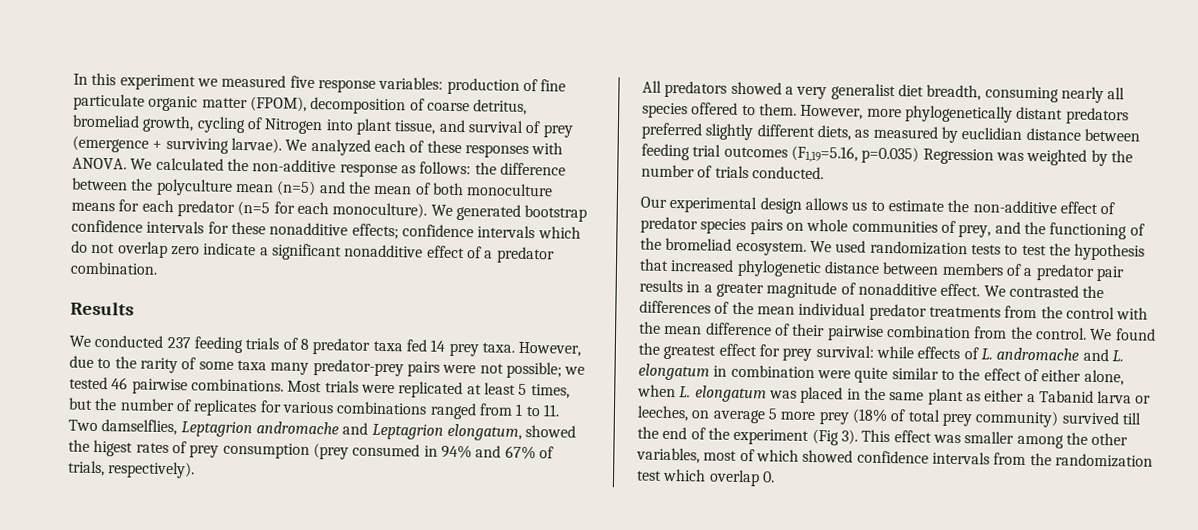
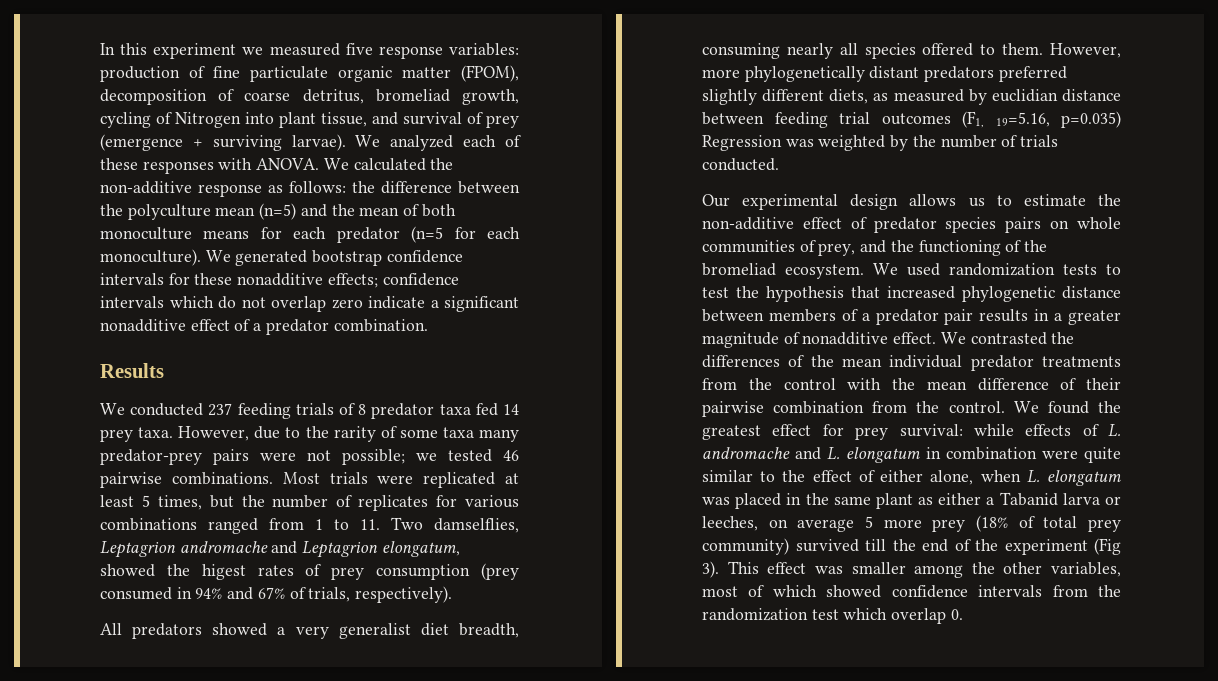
- However, more phylogenetically distant predators preferred slightly different diets, as measured by euclidian distance between feeding trial outcomes (F1,19=5.16, p=0.035) Regression was weighted by the number of trials conducted.
+ However, more phylogenetically distant predators preferred slightly different diets, as measured by euclidian distance between feeding trial outcomes (F1, 19=5.16, p=0.035) Regression was weighted by the number of trials conducted.

